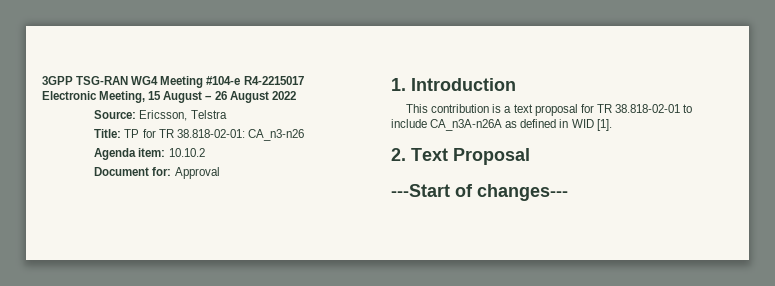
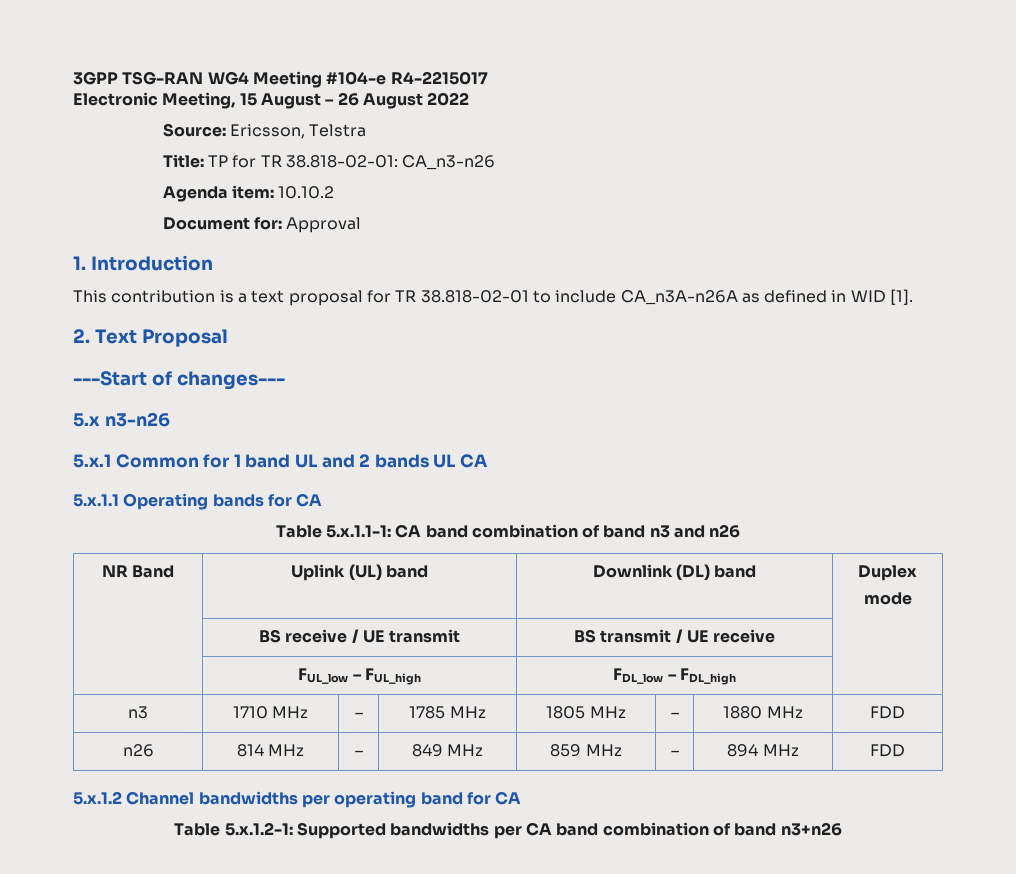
+ 5.x n3-n26
+ 5.x.1 Common for 1 band UL and 2 bands UL CA
+ 5.x.1.1 Operating bands for CA
+ Table 5.x.1.1-1: CA band combination of band n3 and n26
+ NR Band | Uplink (UL) band | Downlink (DL) band | Duplex
+ mode
+ | BS receive / UE transmit | BS transmit / UE receive |
+ | FUL_low – FUL_high | FDL_low – FDL_high |
+ n3 | 1710 MHz | – | 1785 MHz | 1805 MHz | – | 1880 MHz | FDD
+ n26 | 814 MHz | – | 849 MHz | 859 MHz | – | 894 MHz | FDD
+ 5.x.1.2 Channel bandwidths per operating band for CA
+ Table 5.x.1.2-1: Supported bandwidths per CA band combination of band n3+n26

